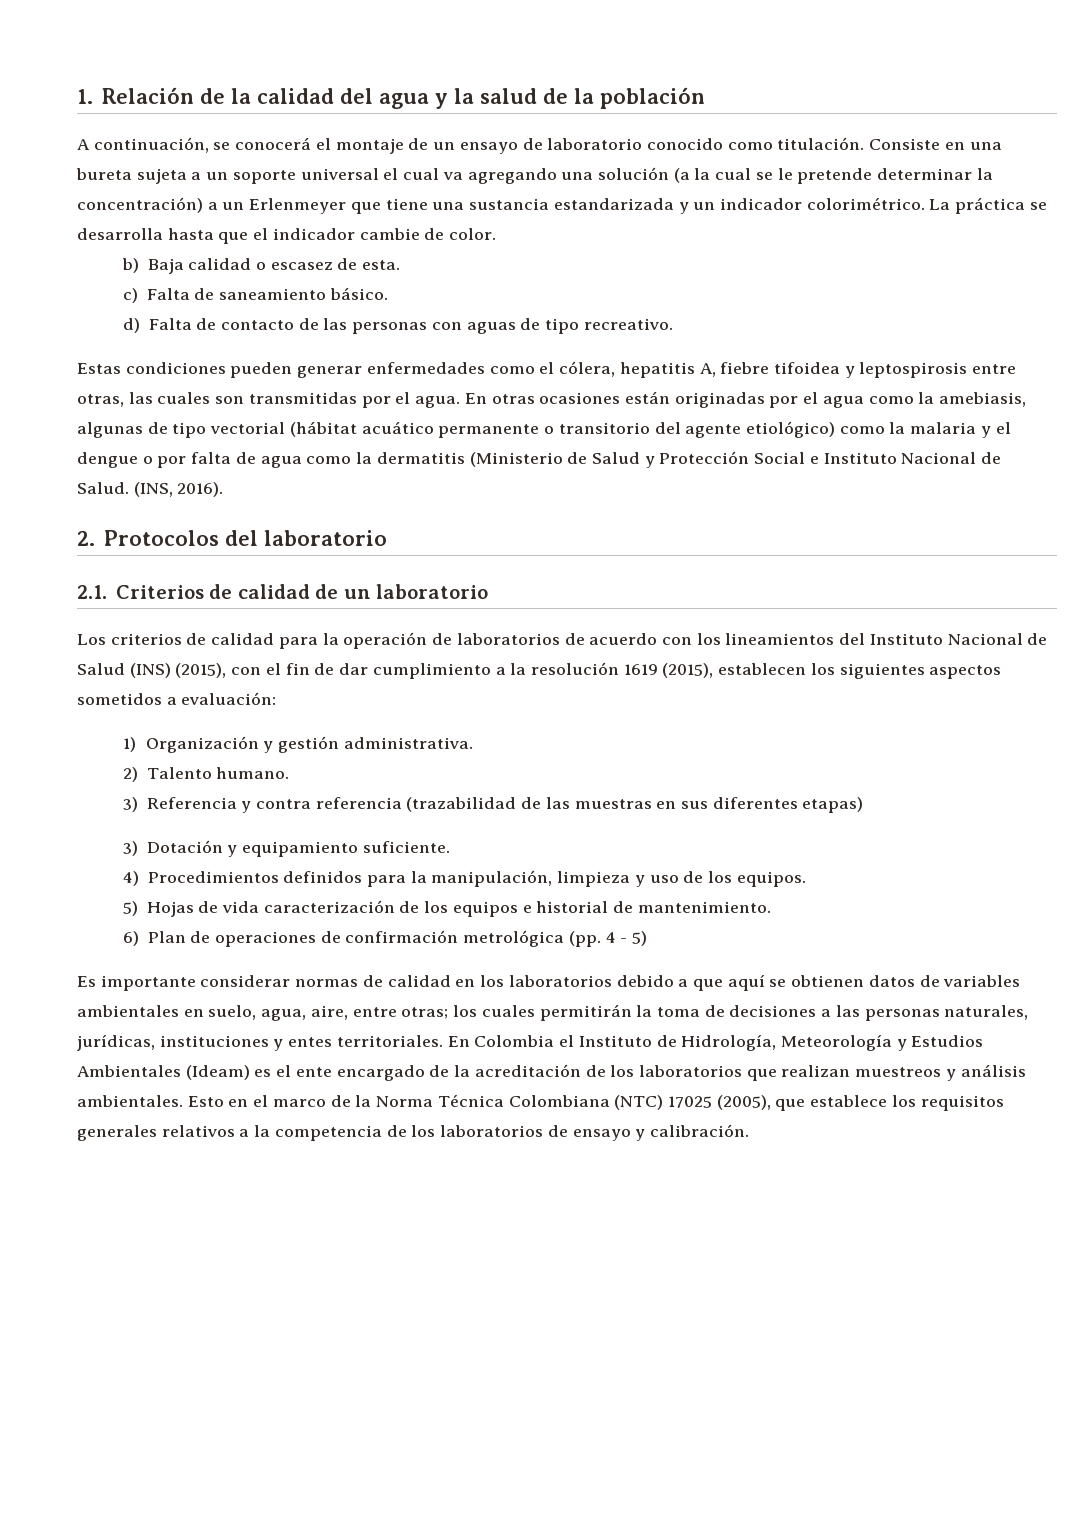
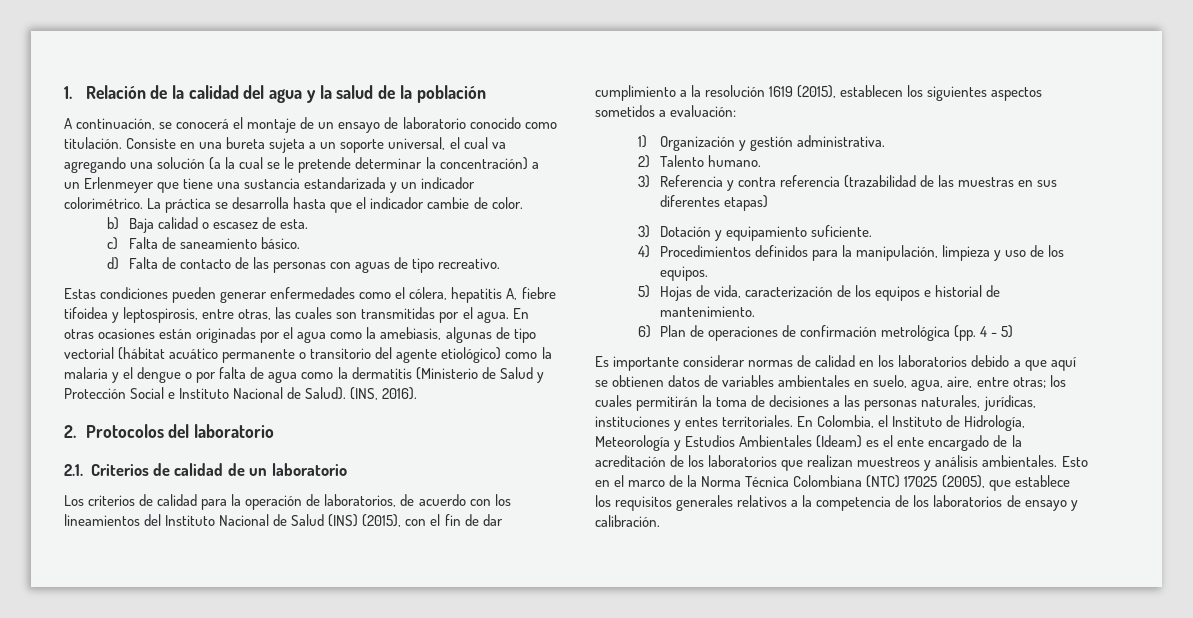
- Consiste en una bureta sujeta a un soporte universal el cual va agregando una solución (a la cual se le pretende determinar la concentración) a un Erlenmeyer que tiene una sustancia estandarizada y un indicador colorimétrico.
+ Consiste en una bureta sujeta a un soporte universal, el cual va agregando una solución (a la cual se le pretende determinar la concentración) a un Erlenmeyer que tiene una sustancia estandarizada y un indicador colorimétrico.
- Estas condiciones pueden generar enfermedades como el cólera, hepatitis A, fiebre tifoidea y leptospirosis entre otras, las cuales son transmitidas por el agua.
+ Estas condiciones pueden generar enfermedades como el cólera, hepatitis A, fiebre tifoidea y leptospirosis, entre otras, las cuales son transmitidas por el agua.
- En otras ocasiones están originadas por el agua como la amebiasis, algunas de tipo vectorial (hábitat acuático permanente o transitorio del agente etiológico) como la malaria y el dengue o por falta de agua como la dermatitis (Ministerio de Salud y Protección Social e Instituto Nacional de Salud.
+ En otras ocasiones están originadas por el agua como la amebiasis, algunas de tipo vectorial (hábitat acuático permanente o transitorio del agente etiológico) como la malaria y el dengue o por falta de agua como la dermatitis (Ministerio de Salud y Protección Social e Instituto Nacional de Salud).
- Los criterios de calidad para la operación de laboratorios de acuerdo con los lineamientos del Instituto Nacional de Salud (INS) (2015), con el fin de dar cumplimiento a la resolución 1619 (2015), establecen los siguientes aspectos sometidos a evaluación:
+ Los criterios de calidad para la operación de laboratorios, de acuerdo con los lineamientos del Instituto Nacional de Salud (INS) (2015), con el fin de dar cumplimiento a la resolución 1619 (2015), establecen los siguientes aspectos sometidos a evaluación:
- 5) Hojas de vida caracterización de los equipos e historial de mantenimiento.
+ 5) Hojas de vida, caracterización de los equipos e historial de mantenimiento.
- En Colombia el Instituto de Hidrología, Meteorología y Estudios Ambientales (Ideam) es el ente encargado de la acreditación de los laboratorios que realizan muestreos y análisis ambientales.
+ En Colombia, el Instituto de Hidrología, Meteorología y Estudios Ambientales (Ideam) es el ente encargado de la acreditación de los laboratorios que realizan muestreos y análisis ambientales.

